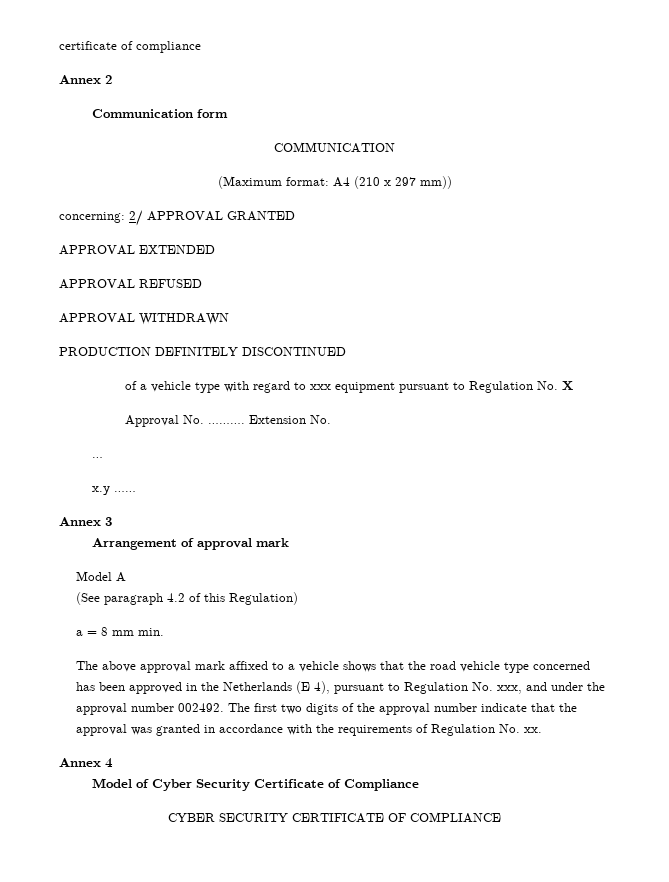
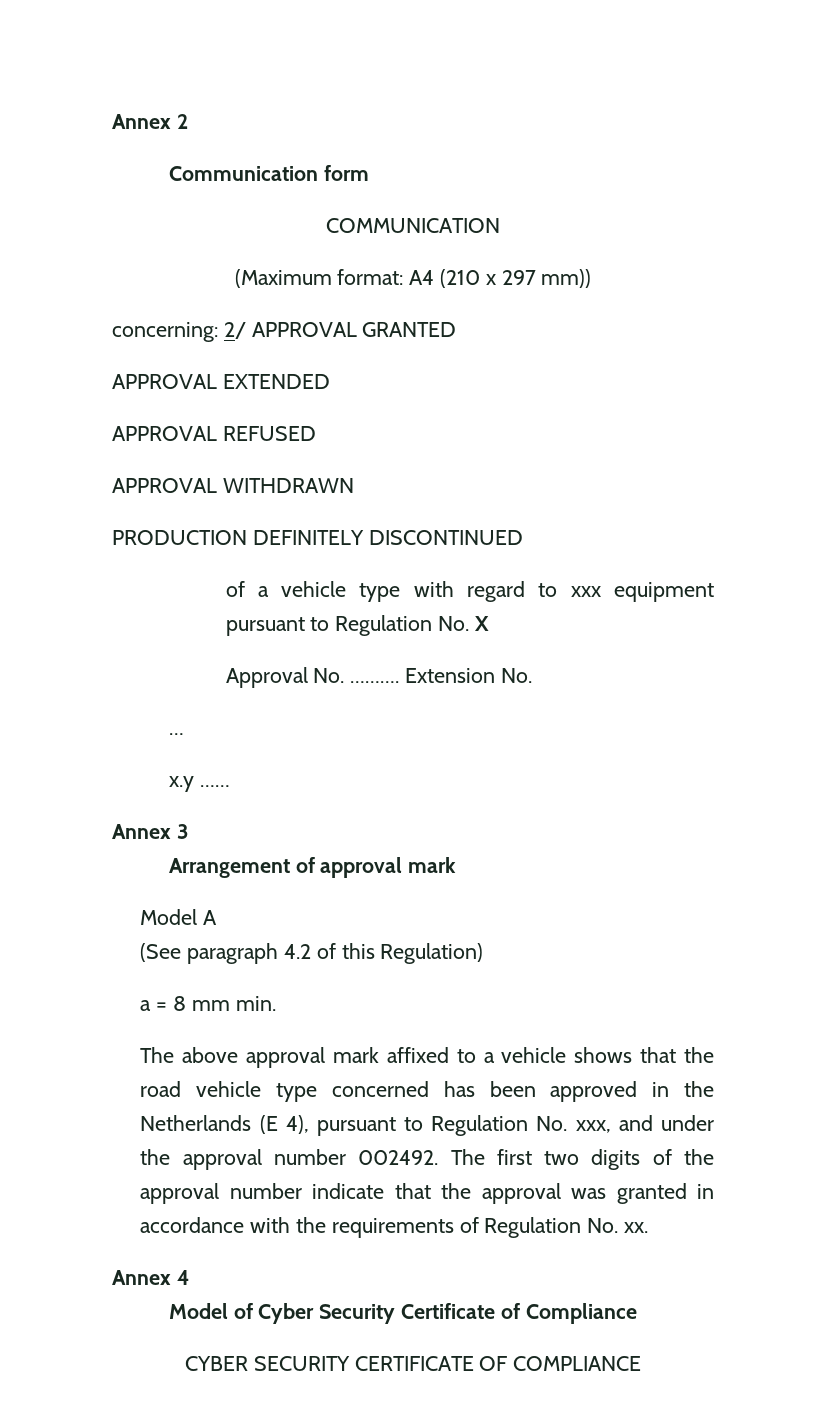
- certificate of compliance

